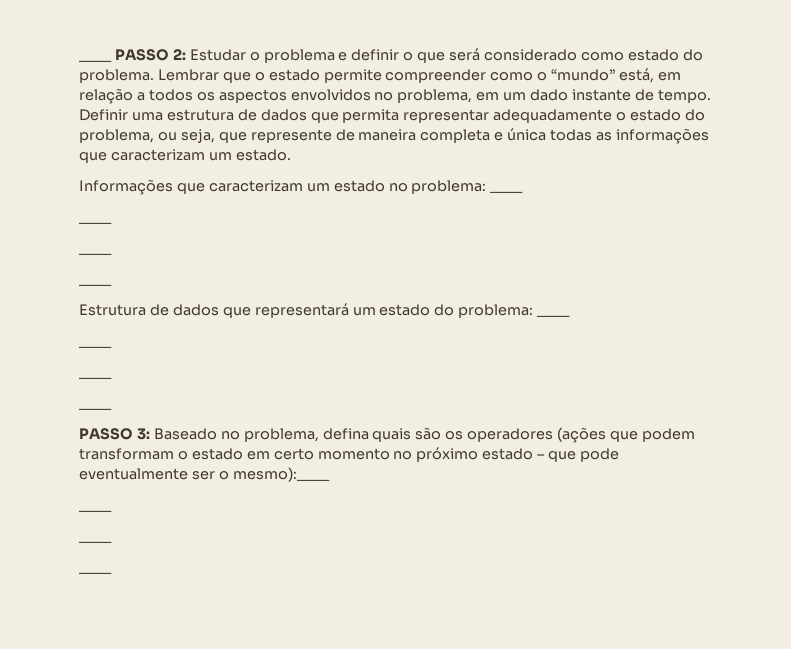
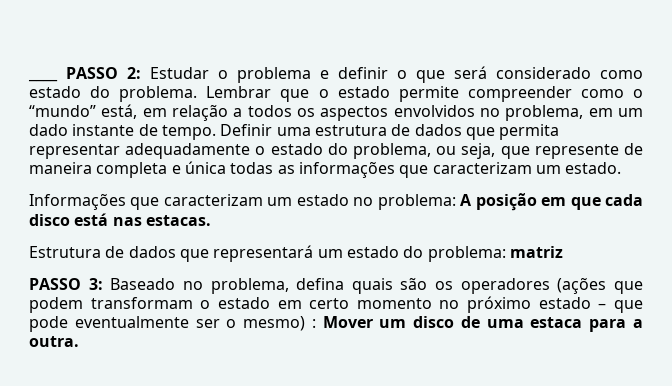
- Informações que caracterizam um estado no problema: ____
- ____
- ____
- ____
+ Informações que caracterizam um estado no problema: A posição em que cada disco está nas estacas.
- Estrutura de dados que representará um estado do problema: ____
- ____
- ____
- ____
+ Estrutura de dados que representará um estado do problema: matriz
- PASSO 3: Baseado no problema, defina quais são os operadores (ações que podem transformam o estado em certo momento no próximo estado – que pode eventualmente ser o mesmo):____
- ____
- ____
- ____
+ PASSO 3: Baseado no problema, defina quais são os operadores (ações que podem transformam o estado em certo momento no próximo estado – que pode eventualmente ser o mesmo) : Mover um disco de uma estaca para a outra.

